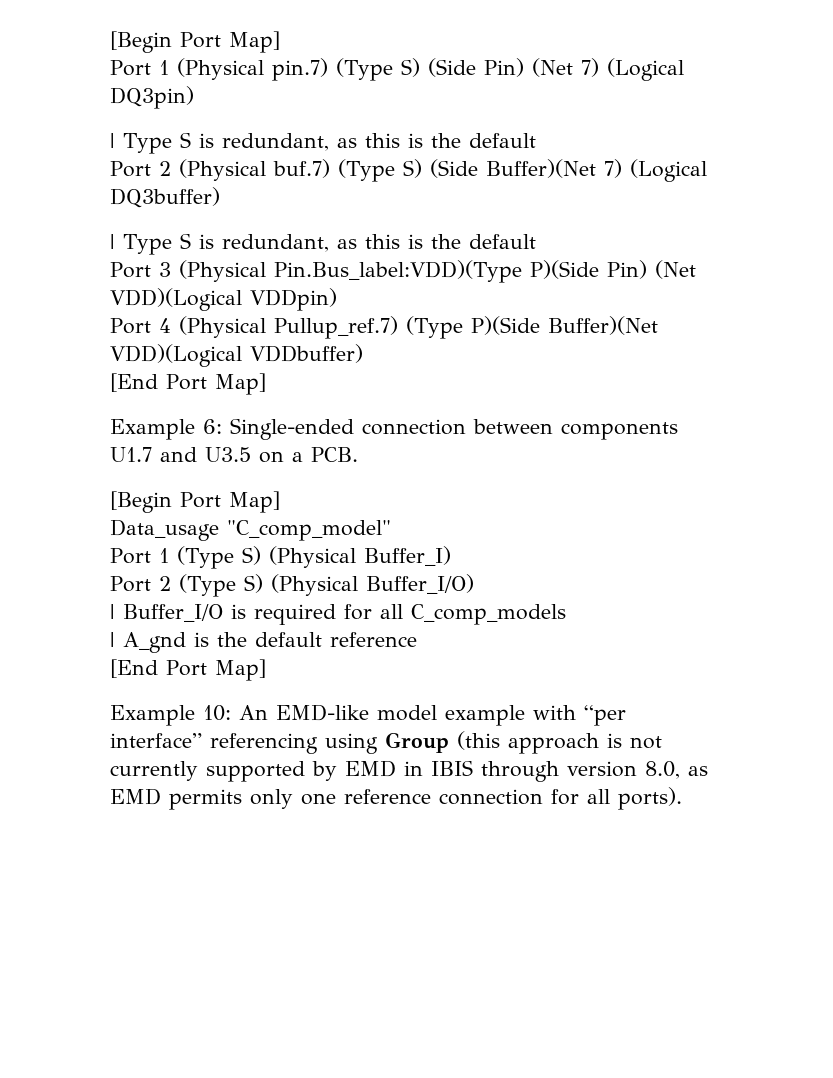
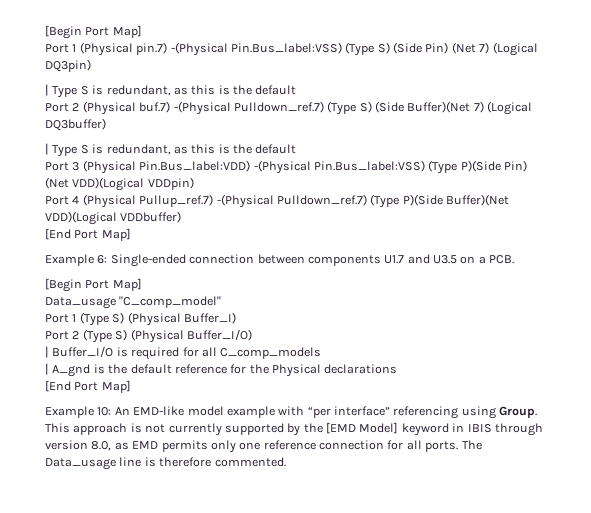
- Port 1 (Physical pin.7) (Type S) (Side Pin) (Net 7) (Logical DQ3pin)
+ Port 1 (Physical pin.7) -(Physical Pin.Bus_label:VSS) (Type S) (Side Pin) (Net 7) (Logical DQ3pin)
- Port 2 (Physical buf.7) (Type S) (Side Buffer)(Net 7) (Logical DQ3buffer)
+ Port 2 (Physical buf.7) -(Physical Pulldown_ref.7) (Type S) (Side Buffer)(Net 7) (Logical DQ3buffer)
- Port 3 (Physical Pin.Bus_label:VDD)(Type P)(Side Pin) (Net VDD)(Logical VDDpin)
+ Port 3 (Physical Pin.Bus_label:VDD) -(Physical Pin.Bus_label:VSS) (Type P)(Side Pin) (Net VDD)(Logical VDDpin)
- Port 4 (Physical Pullup_ref.7) (Type P)(Side Buffer)(Net VDD)(Logical VDDbuffer)
+ Port 4 (Physical Pullup_ref.7) -(Physical Pulldown_ref.7) (Type P)(Side Buffer)(Net VDD)(Logical VDDbuffer)
- | A_gnd is the default reference
+ | A_gnd is the default reference for the Physical declarations
- Example 10: An EMD-like model example with “per interface” referencing using Group (this approach is not currently supported by EMD in IBIS through version 8.0, as EMD permits only one reference connection for all ports).
+ Example 10: An EMD-like model example with “per interface” referencing using Group. This approach is not currently supported by the [EMD Model] keyword in IBIS through version 8.0, as EMD permits only one reference connection for all ports. The Data_usage line is therefore commented.

